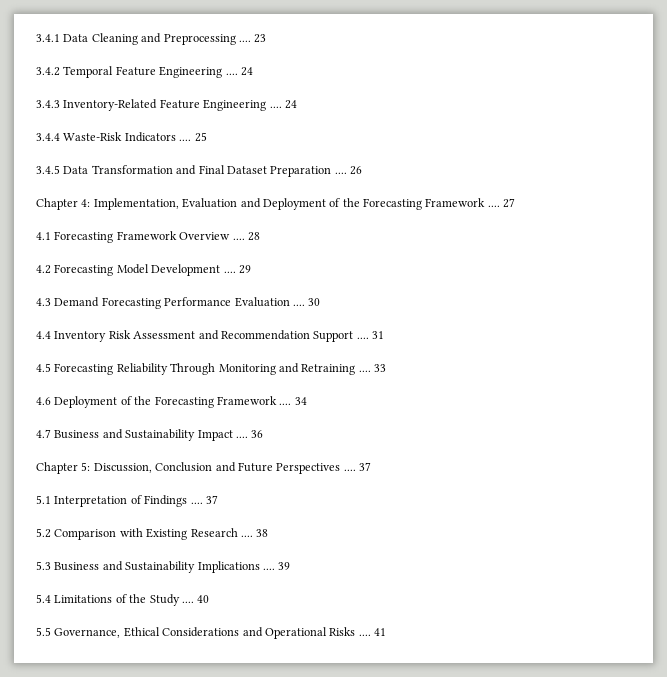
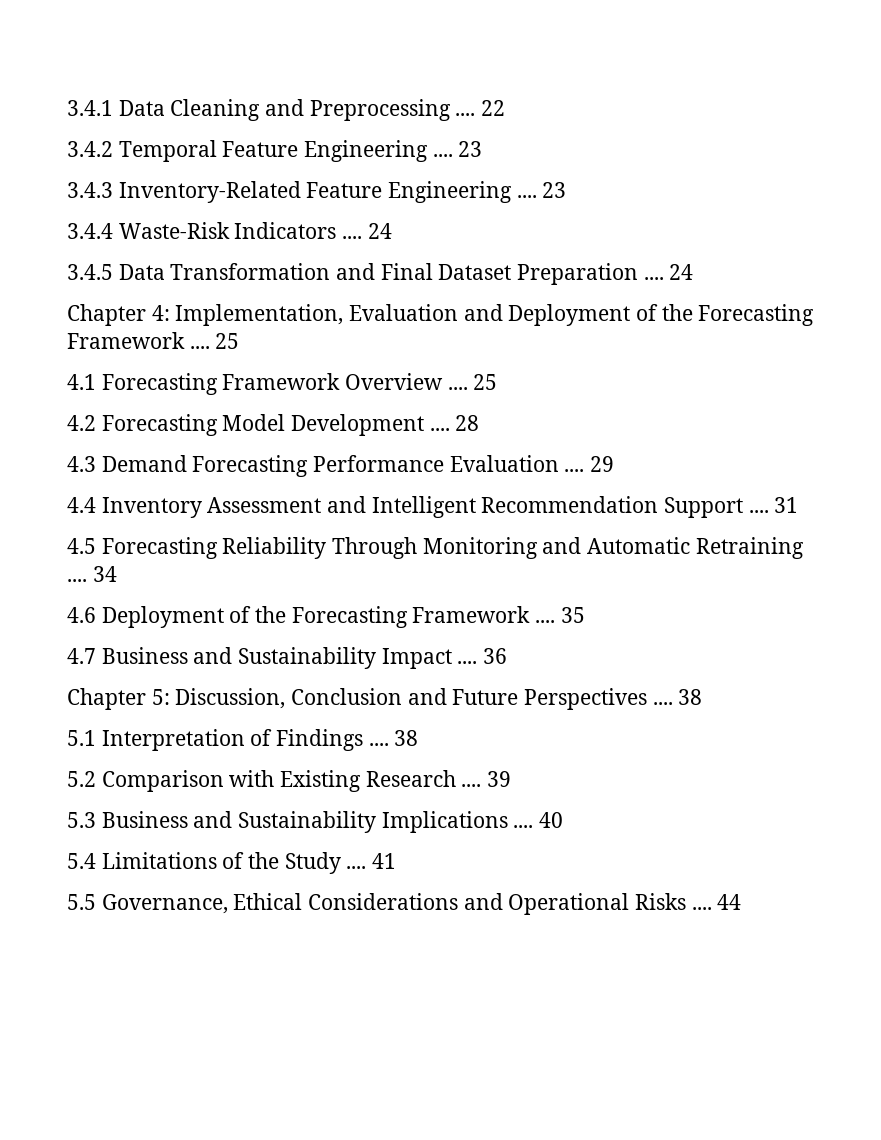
- 23
+ 22
- 3.4.2 Temporal Feature Engineering .... 24
+ 3.4.2 Temporal Feature Engineering .... 23
- 3.4.3 Inventory-Related Feature Engineering .... 24
+ 3.4.3 Inventory-Related Feature Engineering .... 23
- 3.4.4 Waste-Risk Indicators .... 25
+ 3.4.4 Waste-Risk Indicators .... 24
- 3.4.5 Data Transformation and Final Dataset Preparation .... 26
+ 3.4.5 Data Transformation and Final Dataset Preparation .... 24
- Chapter 4: Implementation, Evaluation and Deployment of the Forecasting Framework .... 27
+ Chapter 4: Implementation, Evaluation and Deployment of the Forecasting Framework .... 25
- 4.1 Forecasting Framework Overview .... 28
+ 4.1 Forecasting Framework Overview .... 25
- 29
+ 28
- 30
+ 29
- 4.4 Inventory Risk Assessment and Recommendation Support ....
+ 4.4 Inventory Assessment and Intelligent Recommendation Support ....
- 4.5 Forecasting Reliability Through Monitoring and Retraining ....
+ 4.5 Forecasting Reliability Through Monitoring and Automatic Retraining ....
- 33
+ 34
- 34
+ 35
- Chapter 5: Discussion, Conclusion and Future Perspectives .... 37
+ Chapter 5: Discussion, Conclusion and Future Perspectives .... 38
- 5.1 Interpretation of Findings .... 37
+ 5.1 Interpretation of Findings .... 38
- 38
+ 39
- 39
+ 40
- 40
+ 41
- 41
+ 44

